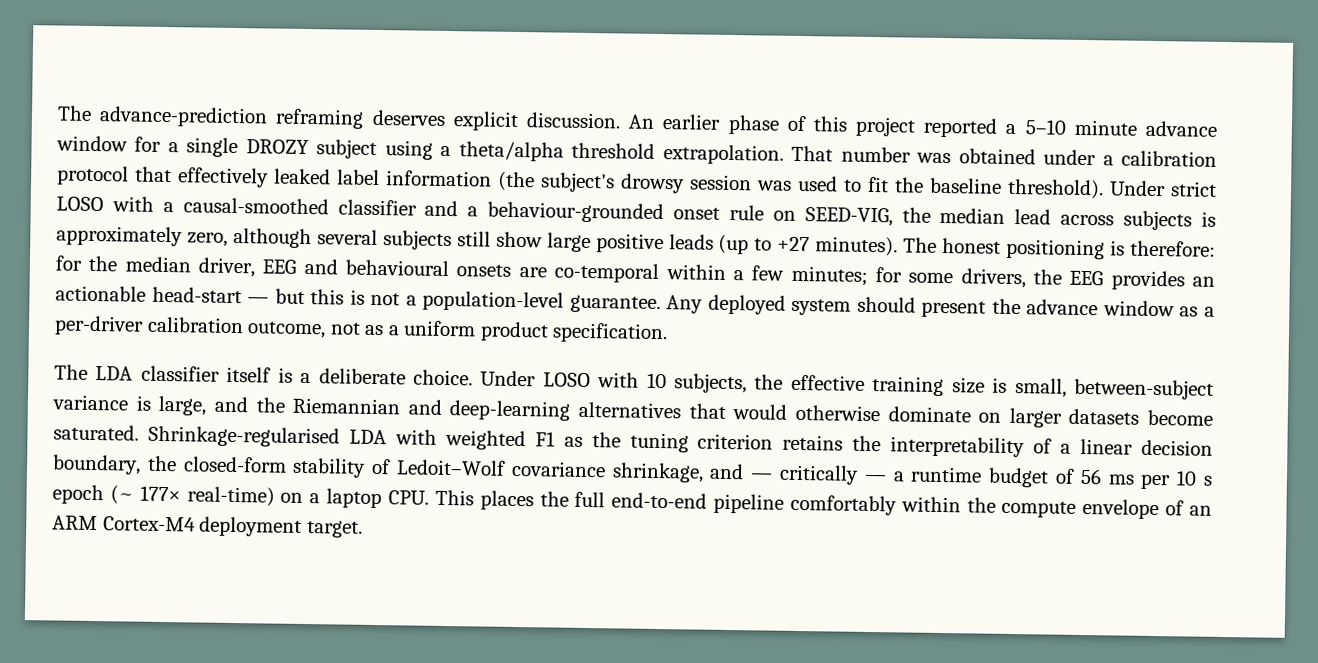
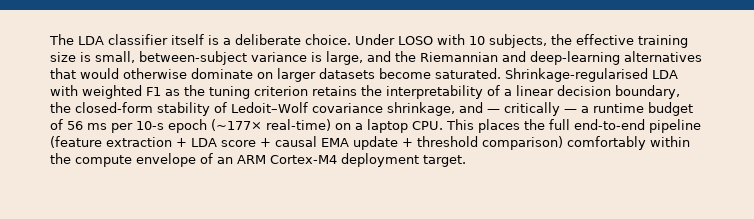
- The advance-prediction reframing deserves explicit discussion. An earlier phase of this project reported a 5–10 minute advance window for a single DROZY subject using a theta/alpha threshold extrapolation. That number was obtained under a calibration protocol that effectively leaked label information (the subject's drowsy session was used to fit the baseline threshold). Under strict LOSO with a causal-smoothed classifier and a behaviour-grounded onset rule on SEED-VIG, the median lead across subjects is approximately zero, although several subjects still show large positive leads (up to +27 minutes). The honest positioning is therefore: for the median driver, EEG and behavioural onsets are co-temporal within a few minutes; for some drivers, the EEG provides an actionable head-start — but this is not a population-level guarantee. Any deployed system should present the advance window as a per-driver calibration outcome, not as a uniform product specification.
- Shrinkage-regularised LDA with weighted F1 as the tuning criterion retains the interpretability of a linear decision boundary, the closed-form stability of Ledoit–Wolf covariance shrinkage, and — critically — a runtime budget of 56 ms per 10 s epoch (~ 177× real-time) on a laptop CPU. This places the full end-to-end pipeline comfortably within the compute envelope of an ARM Cortex-M4 deployment target.
+ Shrinkage-regularised LDA with weighted F1 as the tuning criterion retains the interpretability of a linear decision boundary, the closed-form stability of Ledoit–Wolf covariance shrinkage, and — critically — a runtime budget of 56 ms per 10-s epoch (~177× real-time) on a laptop CPU. This places the full end-to-end pipeline (feature extraction + LDA score + causal EMA update + threshold comparison) comfortably within the compute envelope of an ARM Cortex-M4 deployment target.

